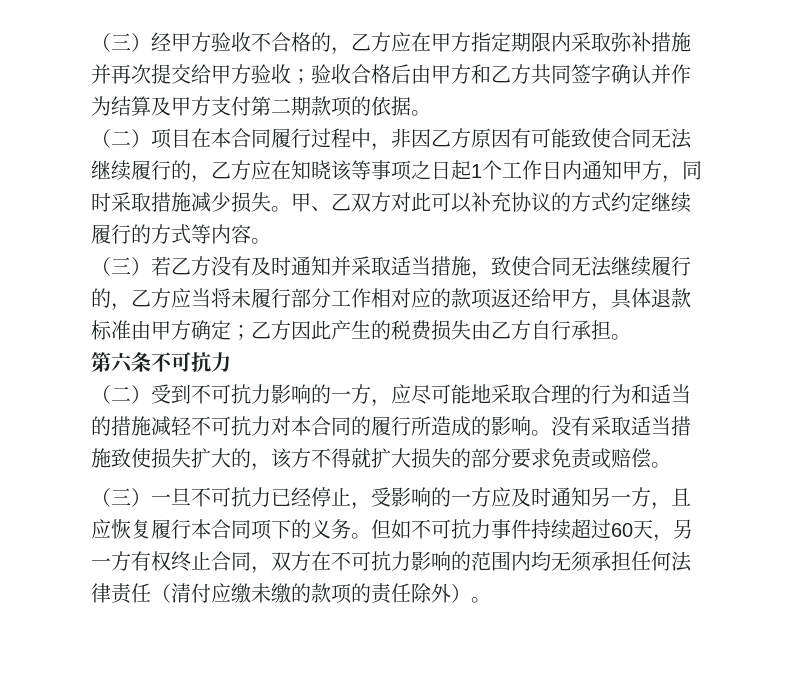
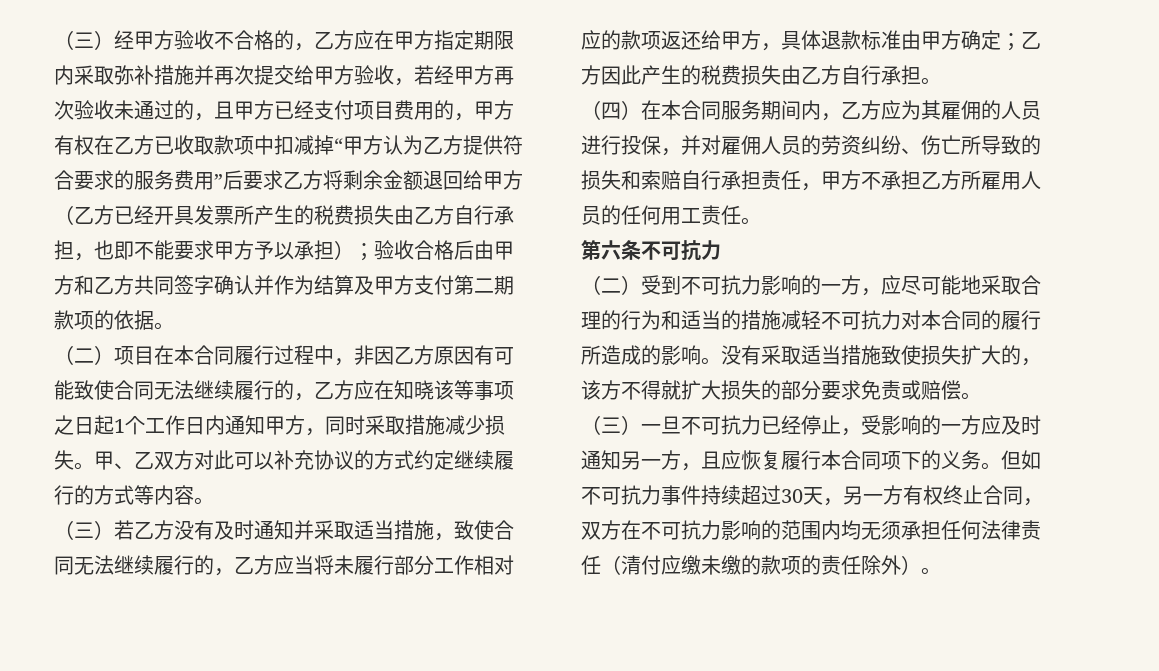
- （三）经甲方验收不合格的，乙方应在甲方指定期限内采取弥补措施并再次提交给甲方验收；验收合格后由甲方和乙方共同签字确认并作为结算及甲方支付第二期款项的依据。
+ （三）经甲方验收不合格的，乙方应在甲方指定期限内采取弥补措施并再次提交给甲方验收，若经甲方再次验收未通过的，且甲方已经支付项目费用的，甲方有权在乙方已收取款项中扣减掉“甲方认为乙方提供符合要求的服务费用”后要求乙方将剩余金额退回给甲方（乙方已经开具发票所产生的税费损失由乙方自行承担，也即不能要求甲方予以承担）；验收合格后由甲方和乙方共同签字确认并作为结算及甲方支付第二期款项的依据。
+ （四）在本合同服务期间内，乙方应为其雇佣的人员进行投保，并对雇佣人员的劳资纠纷、伤亡所导致的损失和索赔自行承担责任，甲方不承担乙方所雇用人员的任何用工责任。
- 但如不可抗力事件持续超过60天，另一方有权终止合同，双方在不可抗力影响的范围内均无须承担任何法律责任（清付应缴未缴的款项的责任除外）。
+ 但如不可抗力事件持续超过30天，另一方有权终止合同，双方在不可抗力影响的范围内均无须承担任何法律责任（清付应缴未缴的款项的责任除外）。

